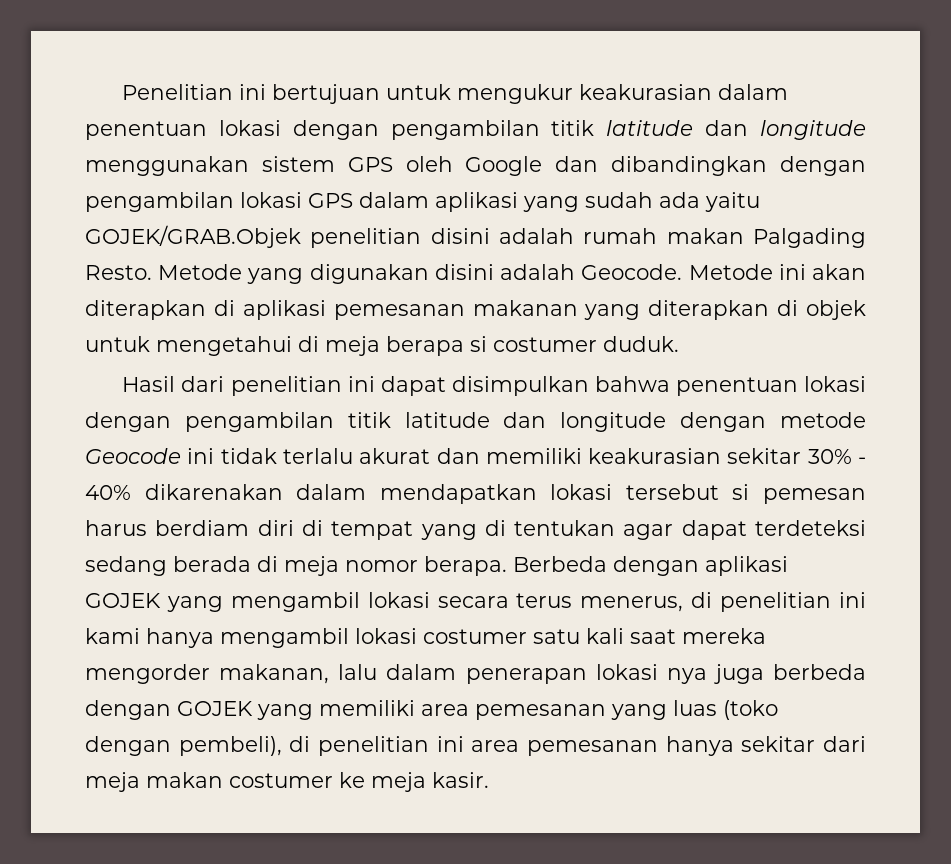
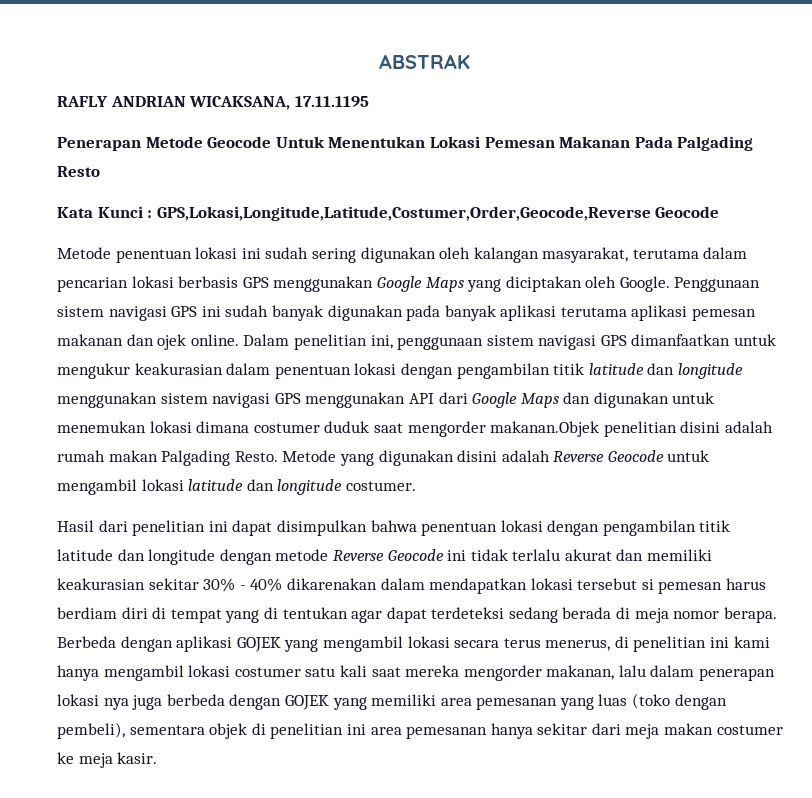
- Penelitian ini bertujuan untuk mengukur keakurasian dalam penentuan lokasi dengan pengambilan titik latitude dan longitude menggunakan sistem GPS oleh Google dan dibandingkan dengan pengambilan lokasi GPS dalam aplikasi yang sudah ada yaitu GOJEK/GRAB.Objek penelitian disini adalah rumah makan Palgading Resto.
+ ABSTRAK
+ RAFLY ANDRIAN WICAKSANA, 17.11.1195
+ Penerapan Metode Geocode Untuk Menentukan Lokasi Pemesan Makanan Pada Palgading Resto
+ Kata Kunci : GPS,Lokasi,Longitude,Latitude,Costumer,Order,Geocode,Reverse Geocode
+ Metode penentuan lokasi ini sudah sering digunakan oleh kalangan masyarakat, terutama dalam pencarian lokasi berbasis GPS menggunakan Google Maps yang diciptakan oleh Google. Penggunaan sistem navigasi GPS ini sudah banyak digunakan pada banyak aplikasi terutama aplikasi pemesan makanan dan ojek online. Dalam penelitian ini, penggunaan sistem navigasi GPS dimanfaatkan untuk mengukur keakurasian dalam penentuan lokasi dengan pengambilan titik latitude dan longitude menggunakan sistem navigasi GPS menggunakan API dari Google Maps dan digunakan untuk menemukan lokasi dimana costumer duduk saat mengorder makanan.Objek penelitian disini adalah rumah makan Palgading Resto.
- Metode yang digunakan disini adalah Geocode. Metode ini akan diterapkan di aplikasi pemesanan makanan yang diterapkan di objek untuk mengetahui di meja berapa si costumer duduk.
+ Metode yang digunakan disini adalah Reverse Geocode untuk mengambil lokasi latitude dan longitude costumer.
- Hasil dari penelitian ini dapat disimpulkan bahwa penentuan lokasi dengan pengambilan titik latitude dan longitude dengan metode Geocode ini tidak terlalu akurat dan memiliki keakurasian sekitar 30% - 40% dikarenakan dalam mendapatkan lokasi tersebut si pemesan harus berdiam diri di tempat yang di tentukan agar dapat terdeteksi sedang berada di meja nomor berapa.
+ Hasil dari penelitian ini dapat disimpulkan bahwa penentuan lokasi dengan pengambilan titik latitude dan longitude dengan metode Reverse Geocode ini tidak terlalu akurat dan memiliki keakurasian sekitar 30% - 40% dikarenakan dalam mendapatkan lokasi tersebut si pemesan harus berdiam diri di tempat yang di tentukan agar dapat terdeteksi sedang berada di meja nomor berapa.
- Berbeda dengan aplikasi GOJEK yang mengambil lokasi secara terus menerus, di penelitian ini kami hanya mengambil lokasi costumer satu kali saat mereka mengorder makanan, lalu dalam penerapan lokasi nya juga berbeda dengan GOJEK yang memiliki area pemesanan yang luas (toko dengan pembeli), di penelitian ini area pemesanan hanya sekitar dari meja makan costumer ke meja kasir.
+ Berbeda dengan aplikasi GOJEK yang mengambil lokasi secara terus menerus, di penelitian ini kami hanya mengambil lokasi costumer satu kali saat mereka mengorder makanan, lalu dalam penerapan lokasi nya juga berbeda dengan GOJEK yang memiliki area pemesanan yang luas (toko dengan pembeli), sementara objek di penelitian ini area pemesanan hanya sekitar dari meja makan costumer ke meja kasir.

